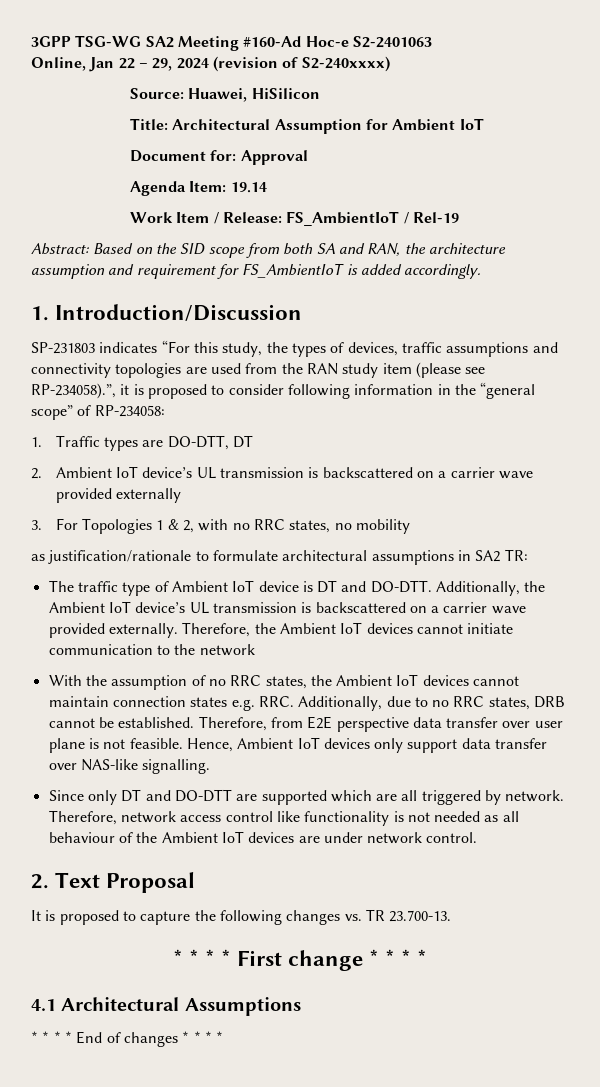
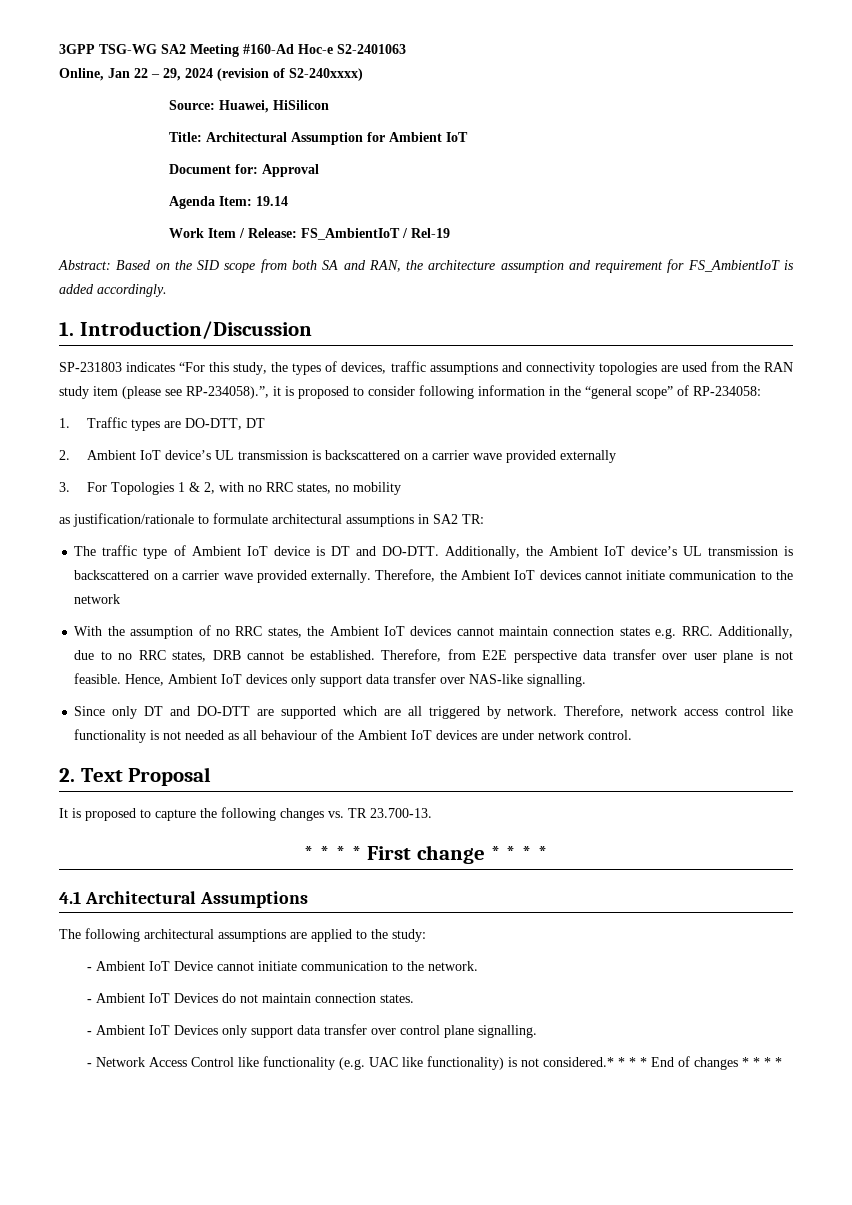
- * * * * End of changes * * * *
+ The following architectural assumptions are applied to the study:
+ - Ambient IoT Device cannot initiate communication to the network.
+ - Ambient IoT Devices do not maintain connection states.
+ - Ambient IoT Devices only support data transfer over control plane signalling.
+ - Network Access Control like functionality (e.g. UAC like functionality) is not considered.* * * * End of changes * * * *

